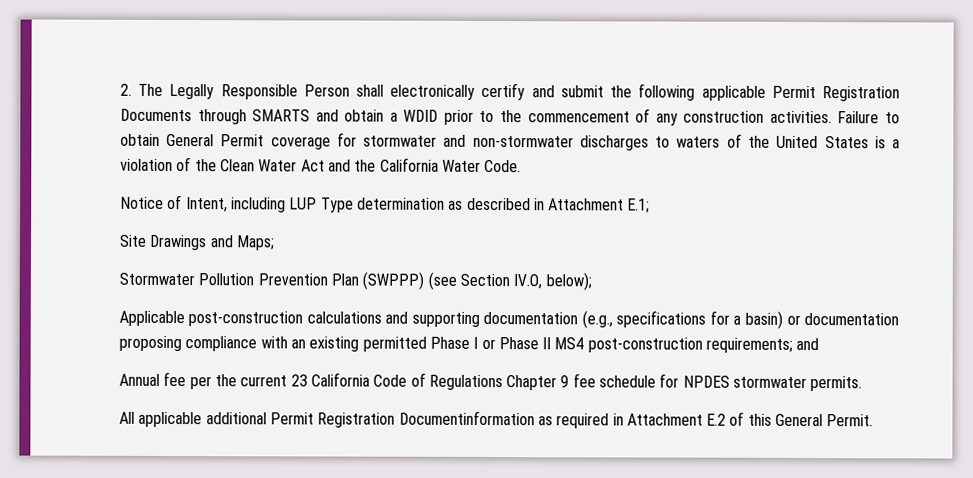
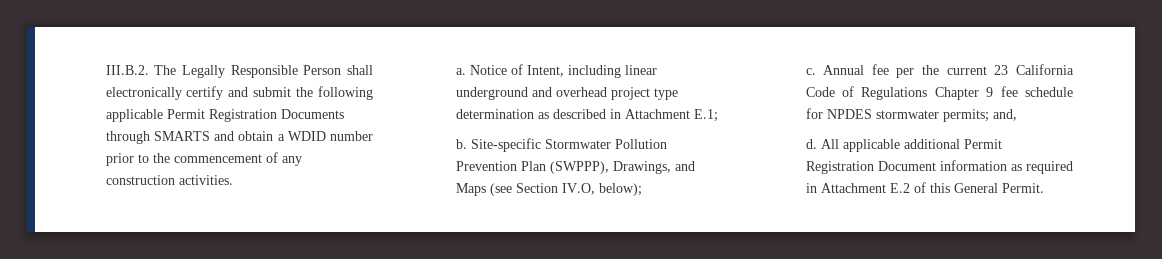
- 2. The Legally Responsible Person shall electronically certify and submit the following applicable Permit Registration Documents through SMARTS and obtain a WDID prior to the commencement of any construction activities. Failure to obtain General Permit coverage for stormwater and non-stormwater discharges to waters of the United States is a violation of the Clean Water Act and the California Water Code.
- Notice of Intent, including LUP Type determination as described in Attachment E.1;
+ III.B.2. The Legally Responsible Person shall electronically certify and submit the following applicable Permit Registration Documents through SMARTS and obtain a WDID number prior to the commencement of any construction activities.
+ a. Notice of Intent, including linear underground and overhead project type determination as described in Attachment E.1;
- Site Drawings and Maps;
- Stormwater Pollution Prevention Plan (SWPPP) (see Section IV.O, below);
- Applicable post-construction calculations and supporting documentation (e.g., specifications for a basin) or documentation proposing compliance with an existing permitted Phase I or Phase II MS4 post-construction requirements; and
- Annual fee per the current 23 California Code of Regulations Chapter 9 fee schedule for NPDES stormwater permits.
- All applicable additional Permit Registration Documentinformation as required in Attachment E.2 of this General Permit.
+ b. Site-specific Stormwater Pollution Prevention Plan (SWPPP), Drawings, and Maps (see Section IV.O, below);
+ c. Annual fee per the current 23 California Code of Regulations Chapter 9 fee schedule for NPDES stormwater permits; and,
+ d. All applicable additional Permit Registration Document information as required in Attachment E.2 of this General Permit.

